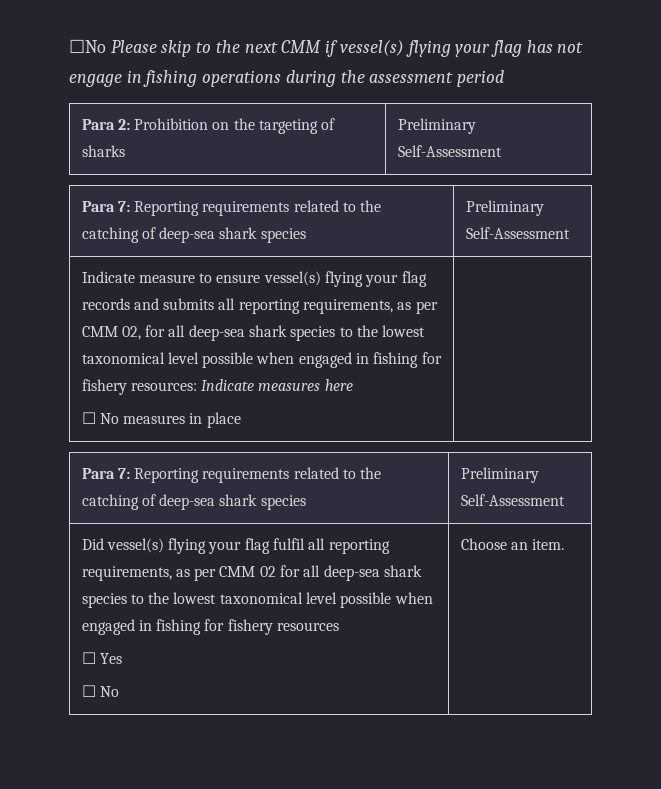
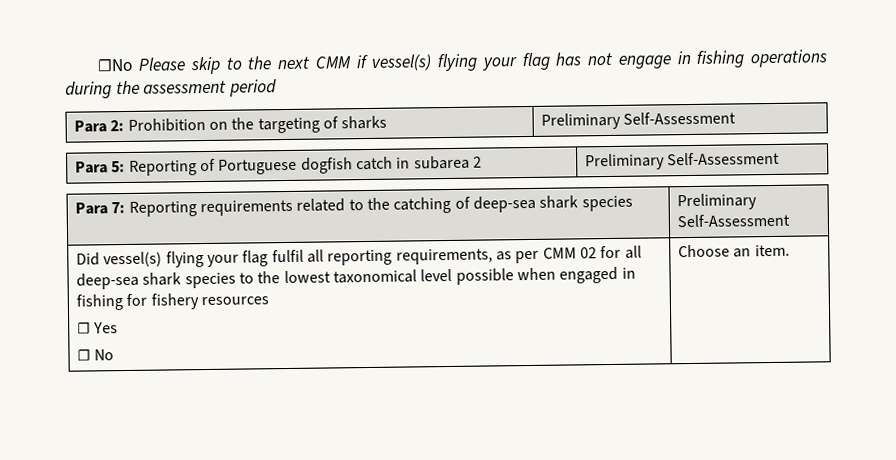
  Para 2: Prohibition on the targeting of sharks | Preliminary Self-Assessment
- Para 7: Reporting requirements related to the catching of deep-sea shark species | Preliminary Self-Assessment
- Indicate measure to ensure vessel(s) flying your flag records and submits all reporting requirements, as per CMM 02, for all deep-sea shark species to the lowest taxonomical level possible when engaged in fishing for fishery resources: Indicate measures here
- ☐ No measures in place
+ Para 5: Reporting of Portuguese dogfish catch in subarea 2 | Preliminary Self-Assessment

